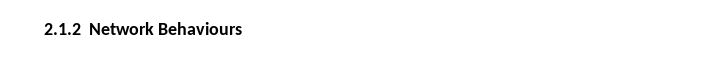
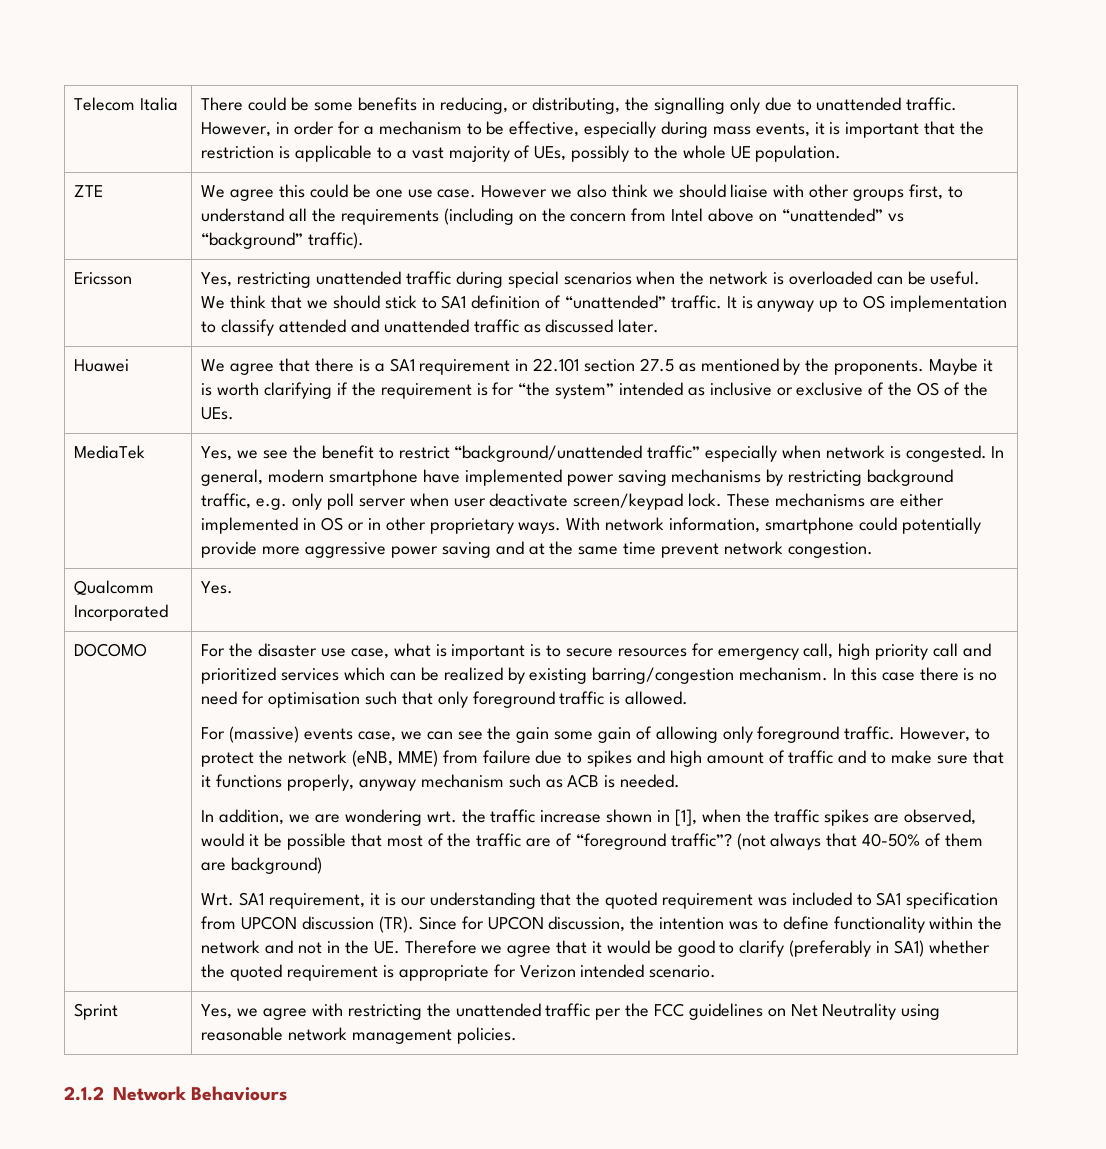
+ Telecom Italia | There could be some benefits in reducing, or distributing, the signalling only due to unattended traffic. However, in order for a mechanism to be effective, especially during mass events, it is important that the restriction is applicable to a vast majority of UEs, possibly to the whole UE population.
+ ZTE | We agree this could be one use case. However we also think we should liaise with other groups first, to understand all the requirements (including on the concern from Intel above on “unattended” vs “background” traffic).
+ Ericsson | Yes, restricting unattended traffic during special scenarios when the network is overloaded can be useful. We think that we should stick to SA1 definition of “unattended” traffic. It is anyway up to OS implementation to classify attended and unattended traffic as discussed later.
+ Huawei | We agree that there is a SA1 requirement in 22.101 section 27.5 as mentioned by the proponents. Maybe it is worth clarifying if the requirement is for “the system” intended as inclusive or exclusive of the OS of the UEs.
+ MediaTek | Yes, we see the benefit to restrict “background/unattended traffic” especially when network is congested. In general, modern smartphone have implemented power saving mechanisms by restricting background traffic, e.g. only poll server when user deactivate screen/keypad lock. These mechanisms are either implemented in OS or in other proprietary ways. With network information, smartphone could potentially provide more aggressive power saving and at the same time prevent network congestion.
+ Qualcomm Incorporated | Yes.
+ DOCOMO | For the disaster use case, what is important is to secure resources for emergency call, high priority call and prioritized services which can be realized by existing barring/congestion mechanism. In this case there is no need for optimisation such that only foreground traffic is allowed.
+ For (massive) events case, we can see the gain some gain of allowing only foreground traffic. However, to protect the network (eNB, MME) from failure due to spikes and high amount of traffic and to make sure that it functions properly, anyway mechanism such as ACB is needed.
+ In addition, we are wondering wrt. the traffic increase shown in [1], when the traffic spikes are observed, would it be possible that most of the traffic are of “foreground traffic”? (not always that 40-50% of them are background)
+ Wrt. SA1 requirement, it is our understanding that the quoted requirement was included to SA1 specification from UPCON discussion (TR). Since for UPCON discussion, the intention was to define functionality within the network and not in the UE. Therefore we agree that it would be good to clarify (preferably in SA1) whether the quoted requirement is appropriate for Verizon intended scenario.
+ Sprint | Yes, we agree with restricting the unattended traffic per the FCC guidelines on Net Neutrality using reasonable network management policies.

